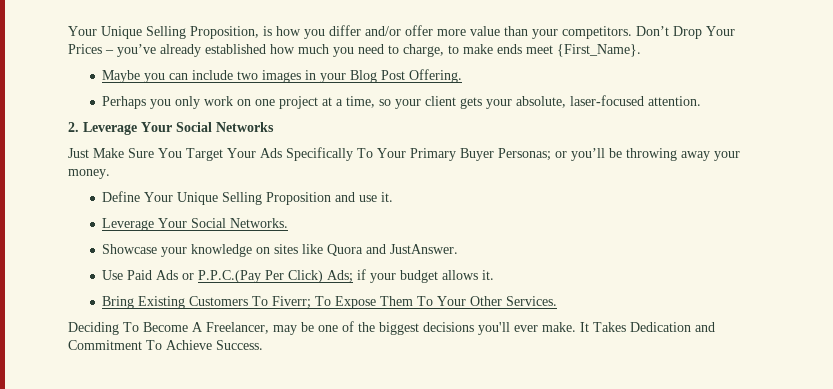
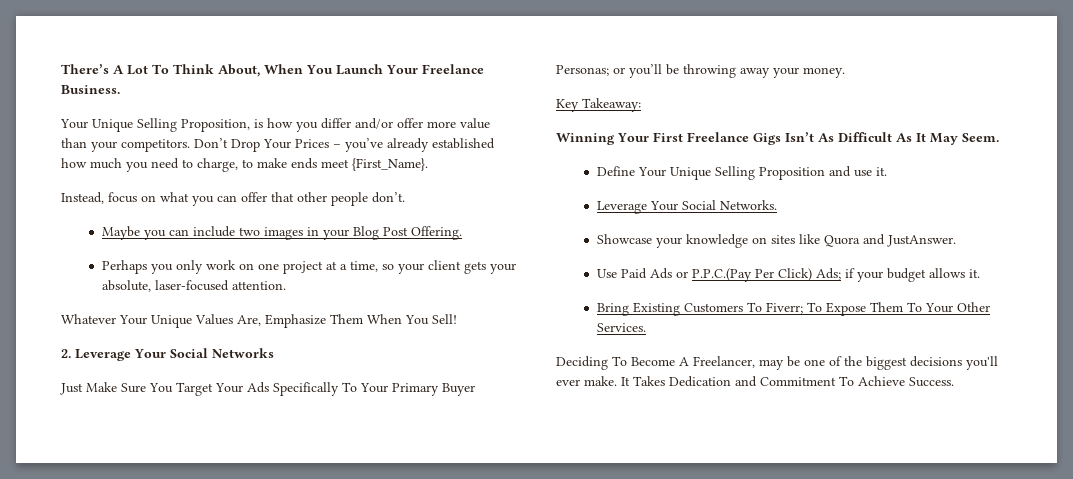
+ There’s A Lot To Think About, When You Launch Your Freelance Business.
+ Instead, focus on what you can offer that other people don’t.
+ Whatever Your Unique Values Are, Emphasize Them When You Sell!
+ Key Takeaway:
+ Winning Your First Freelance Gigs Isn’t As Difficult As It May Seem.

